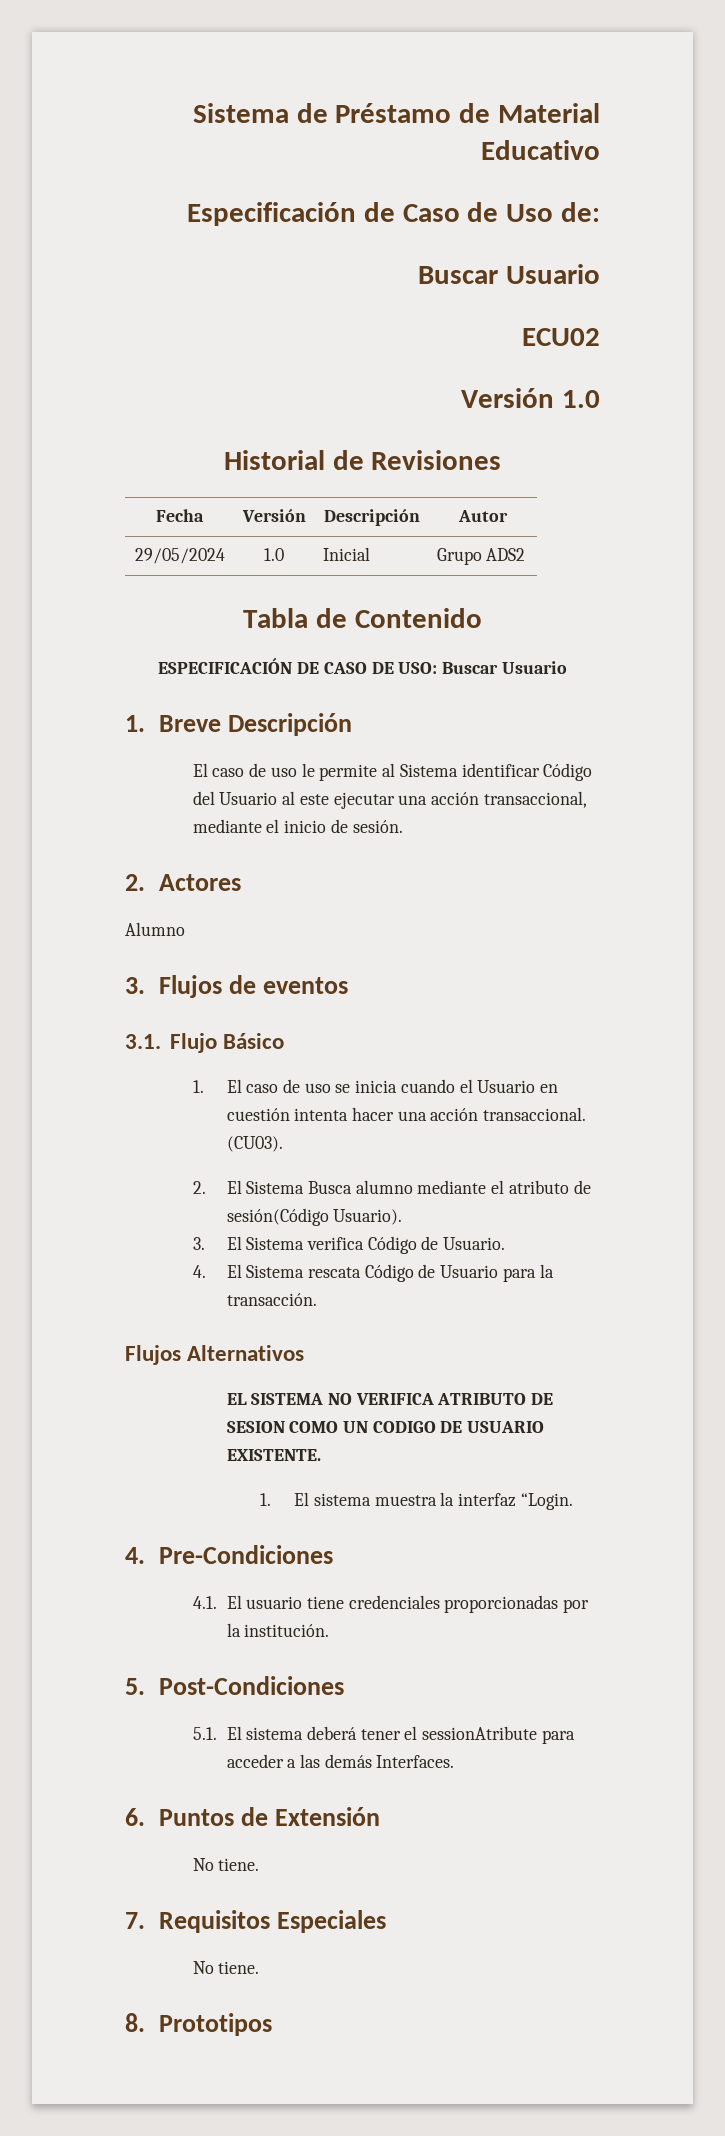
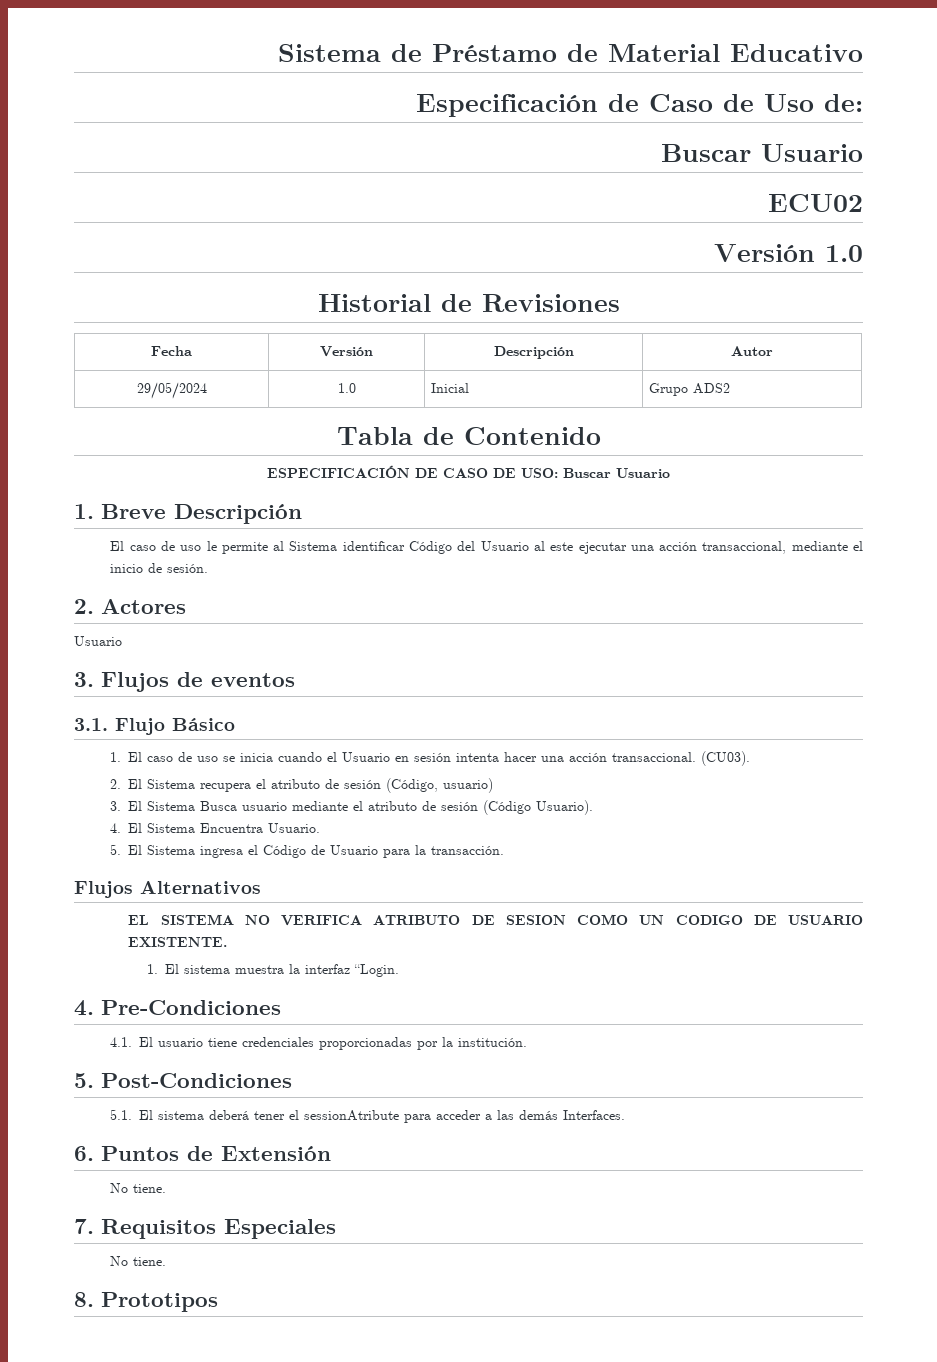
  2. Actores
- Alumno
+ Usuario
- 1. El caso de uso se inicia cuando el Usuario en cuestión intenta hacer una acción transaccional.
+ 1. El caso de uso se inicia cuando el Usuario en sesión intenta hacer una acción transaccional.
- 2. El Sistema Busca alumno mediante el atributo de sesión(Código Usuario).
+ 2. El Sistema recupera el atributo de sesión (Código, usuario)
+ 3. El Sistema Busca usuario mediante el atributo de sesión (Código Usuario).
- 3. El Sistema verifica Código de Usuario.
+ 4. El Sistema Encuentra Usuario.
- 4. El Sistema rescata Código de Usuario para la transacción.
+ 5. El Sistema ingresa el Código de Usuario para la transacción.

